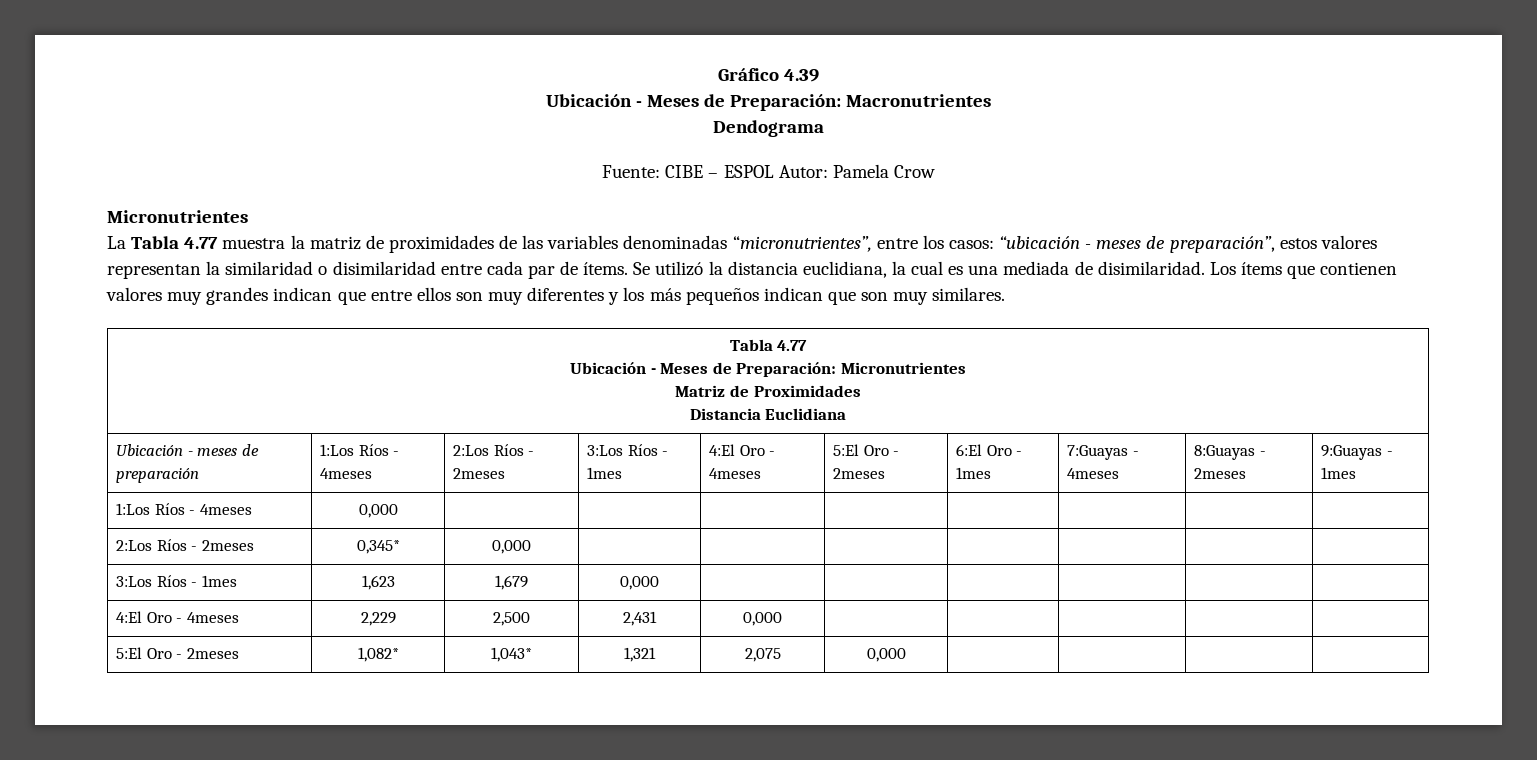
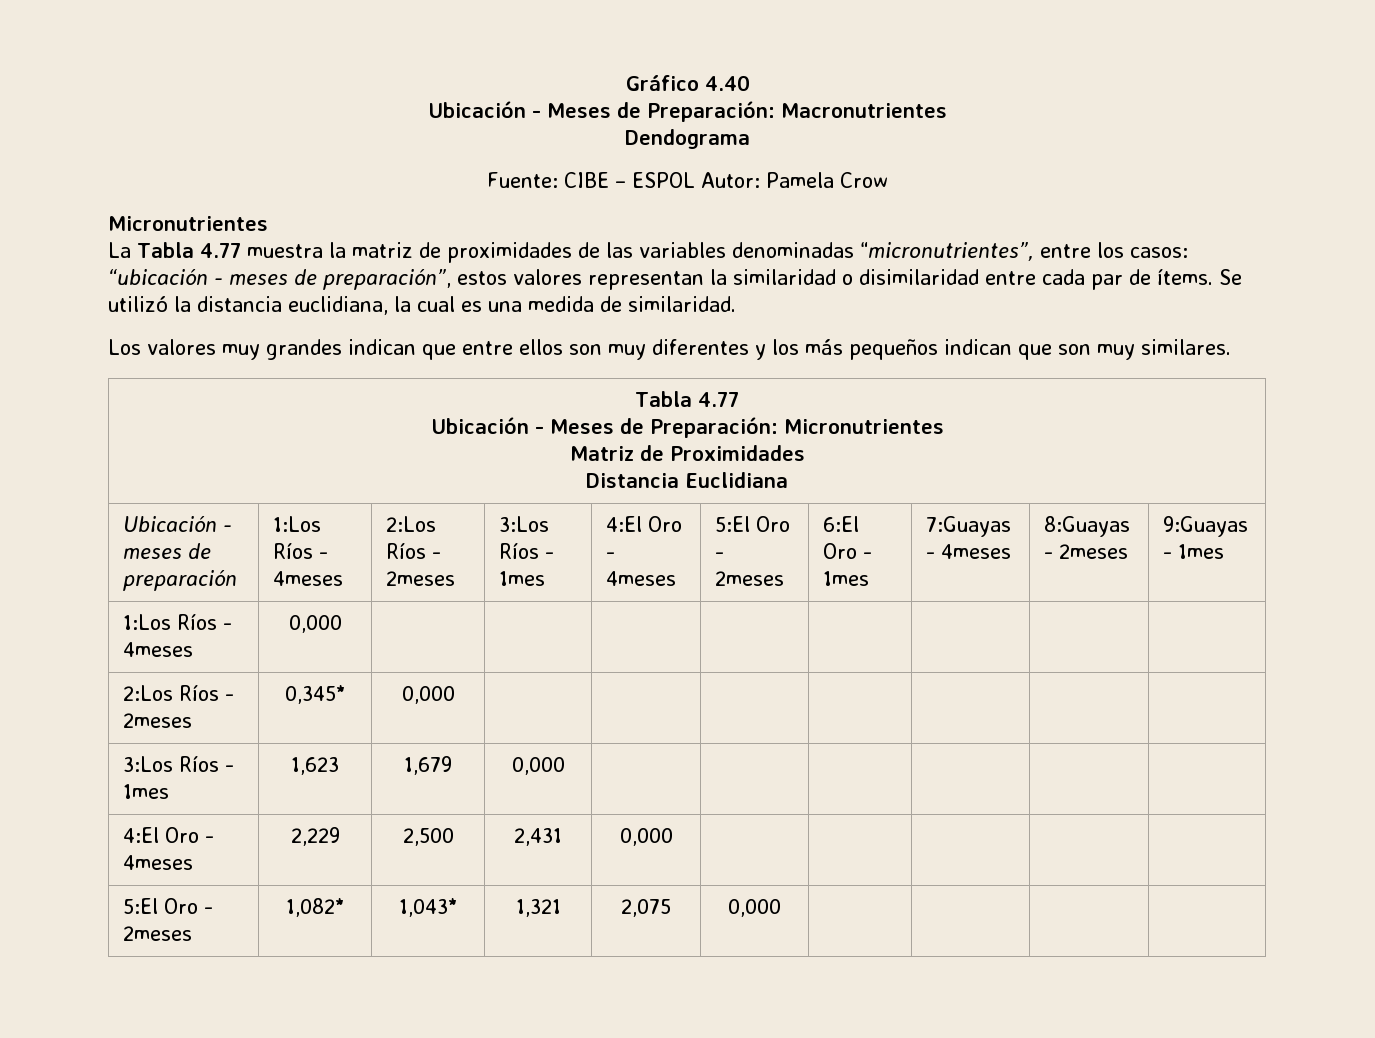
- Gráfico 4.39
+ Gráfico 4.40
- Se utilizó la distancia euclidiana, la cual es una mediada de disimilaridad. Los ítems que contienen valores muy grandes indican que entre ellos son muy diferentes y los más pequeños indican que son muy similares.
+ Se utilizó la distancia euclidiana, la cual es una medida de similaridad.
+ Los valores muy grandes indican que entre ellos son muy diferentes y los más pequeños indican que son muy similares.

